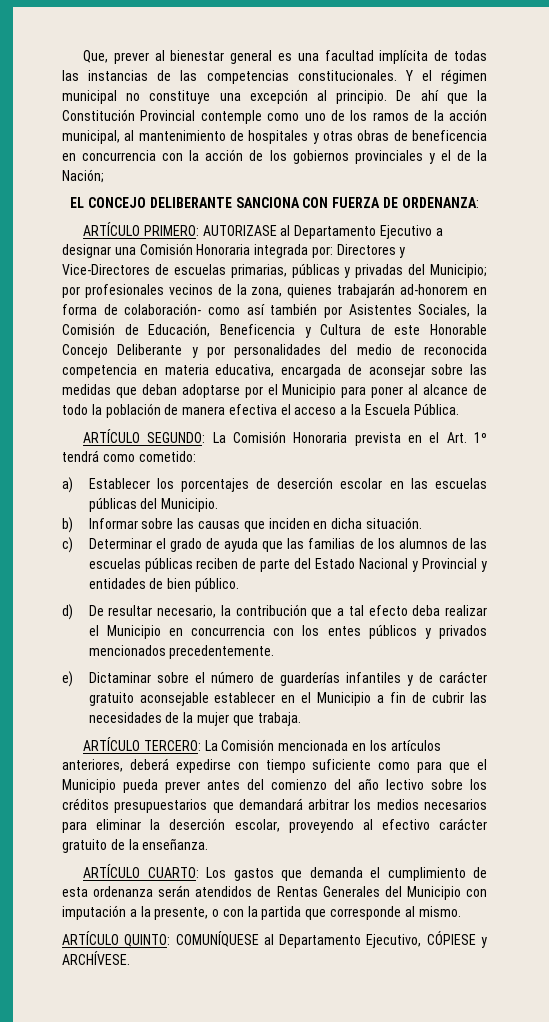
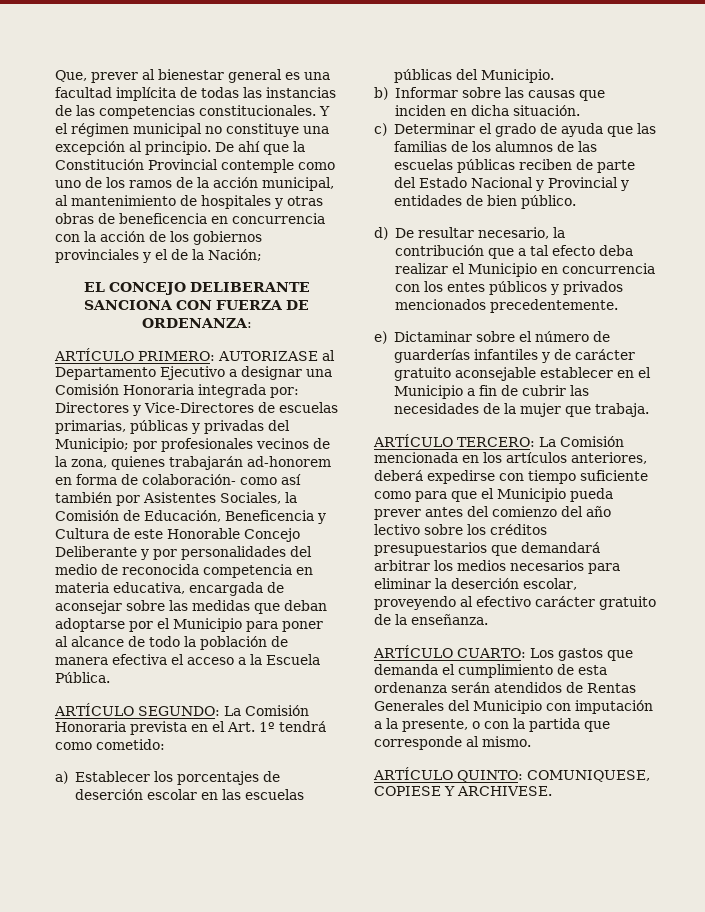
- ARTÍCULO QUINTO: COMUNÍQUESE al Departamento Ejecutivo, CÓPIESE y ARCHÍVESE.
+ ARTÍCULO QUINTO: COMUNIQUESE, COPIESE Y ARCHIVESE.

